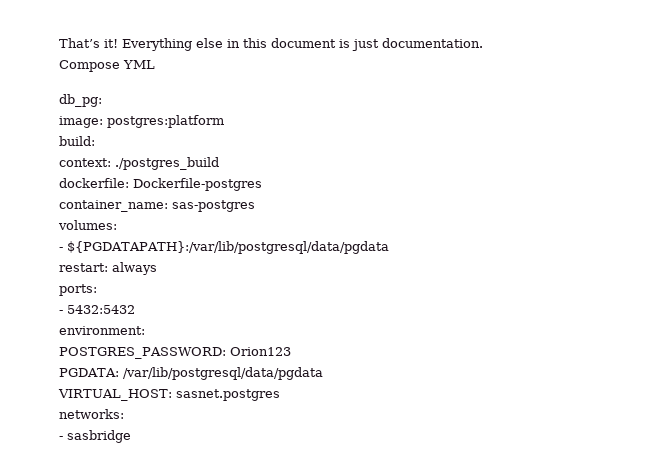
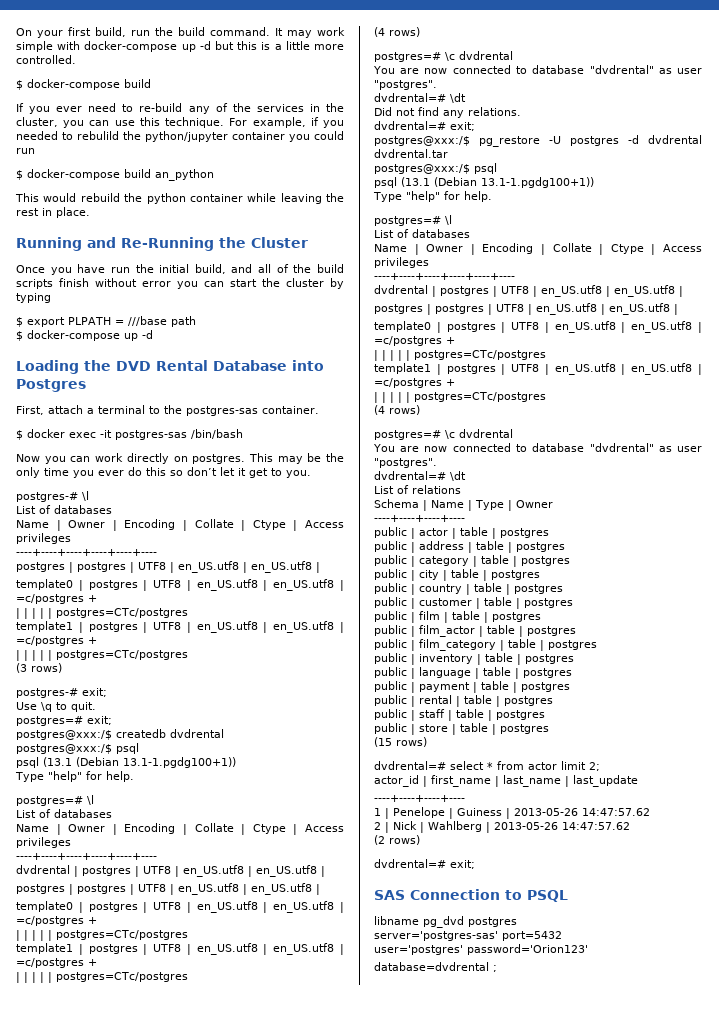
- That’s it! Everything else in this document is just documentation.
- Compose YML
- db_pg:
- image: postgres:platform
- build:
- context: ./postgres_build
- dockerfile: Dockerfile-postgres
- container_name: sas-postgres
- volumes:
- - ${PGDATAPATH}:/var/lib/postgresql/data/pgdata
- restart: always
- ports:
- - 5432:5432
- environment:
- POSTGRES_PASSWORD: Orion123
- PGDATA: /var/lib/postgresql/data/pgdata
- VIRTUAL_HOST: sasnet.postgres
- networks:
- - sasbridge
+ On your first build, run the build command. It may work simple with docker-compose up -d but this is a little more controlled.
+ $ docker-compose build
+ If you ever need to re-build any of the services in the cluster, you can use this technique. For example, if you needed to rebulild the python/jupyter container you could run
+ $ docker-compose build an_python
+ This would rebuild the python container while leaving the rest in place.
+ Running and Re-Running the Cluster
+ Once you have run the initial build, and all of the build scripts finish without error you can start the cluster by typing
+ $ export PLPATH = ///base path
+ $ docker-compose up -d
+ Loading the DVD Rental Database into Postgres
+ First, attach a terminal to the postgres-sas container.
+ $ docker exec -it postgres-sas /bin/bash
+ Now you can work directly on postgres. This may be the only time you ever do this so don’t let it get to you.
+ postgres-# \l
+ List of databases
+ Name | Owner | Encoding | Collate | Ctype | Access privileges
+ ----+----+----+----+----+----
+ postgres | postgres | UTF8 | en_US.utf8 | en_US.utf8 |
+ template0 | postgres | UTF8 | en_US.utf8 | en_US.utf8 | =c/postgres +
+ | | | | | postgres=CTc/postgres
+ template1 | postgres | UTF8 | en_US.utf8 | en_US.utf8 | =c/postgres +
+ | | | | | postgres=CTc/postgres
+ (3 rows)
+ postgres-# exit;
+ Use \q to quit.
+ postgres=# exit;
+ postgres@xxx:/$ createdb dvdrental
+ postgres@xxx:/$ psql
+ psql (13.1 (Debian 13.1-1.pgdg100+1))
+ Type "help" for help.
+ postgres=# \l
+ List of databases
+ Name | Owner | Encoding | Collate | Ctype | Access privileges
+ ----+----+----+----+----+----
+ dvdrental | postgres | UTF8 | en_US.utf8 | en_US.utf8 |
+ postgres | postgres | UTF8 | en_US.utf8 | en_US.utf8 |
+ template0 | postgres | UTF8 | en_US.utf8 | en_US.utf8 | =c/postgres +
+ | | | | | postgres=CTc/postgres
+ template1 | postgres | UTF8 | en_US.utf8 | en_US.utf8 | =c/postgres +
+ | | | | | postgres=CTc/postgres
+ (4 rows)
+ postgres=# \c dvdrental
+ You are now connected to database "dvdrental" as user "postgres".
+ dvdrental=# \dt
+ Did not find any relations.
+ dvdrental=# exit;
+ postgres@xxx:/$ pg_restore -U postgres -d dvdrental dvdrental.tar
+ postgres@xxx:/$ psql
+ psql (13.1 (Debian 13.1-1.pgdg100+1))
+ Type "help" for help.
+ postgres=# \l
+ List of databases
+ Name | Owner | Encoding | Collate | Ctype | Access privileges
+ ----+----+----+----+----+----
+ dvdrental | postgres | UTF8 | en_US.utf8 | en_US.utf8 |
+ postgres | postgres | UTF8 | en_US.utf8 | en_US.utf8 |
+ template0 | postgres | UTF8 | en_US.utf8 | en_US.utf8 | =c/postgres +
+ | | | | | postgres=CTc/postgres
+ template1 | postgres | UTF8 | en_US.utf8 | en_US.utf8 | =c/postgres +
+ | | | | | postgres=CTc/postgres
+ (4 rows)
+ postgres=# \c dvdrental
+ You are now connected to database "dvdrental" as user "postgres".
+ dvdrental=# \dt
+ List of relations
+ Schema | Name | Type | Owner
+ ----+----+----+----
+ public | actor | table | postgres
+ public | address | table | postgres
+ public | category | table | postgres
+ public | city | table | postgres
+ public | country | table | postgres
+ public | customer | table | postgres
+ public | film | table | postgres
+ public | film_actor | table | postgres
+ public | film_category | table | postgres
+ public | inventory | table | postgres
+ public | language | table | postgres
+ public | payment | table | postgres
+ public | rental | table | postgres
+ public | staff | table | postgres
+ public | store | table | postgres
+ (15 rows)
+ dvdrental=# select * from actor limit 2;
+ actor_id | first_name | last_name | last_update
+ ----+----+----+----
+ 1 | Penelope | Guiness | 2013-05-26 14:47:57.62
+ 2 | Nick | Wahlberg | 2013-05-26 14:47:57.62
+ (2 rows)
+ dvdrental=# exit;
+ SAS Connection to PSQL
+ libname pg_dvd postgres
+ server='postgres-sas' port=5432
+ user='postgres' password='Orion123'
+ database=dvdrental ;

